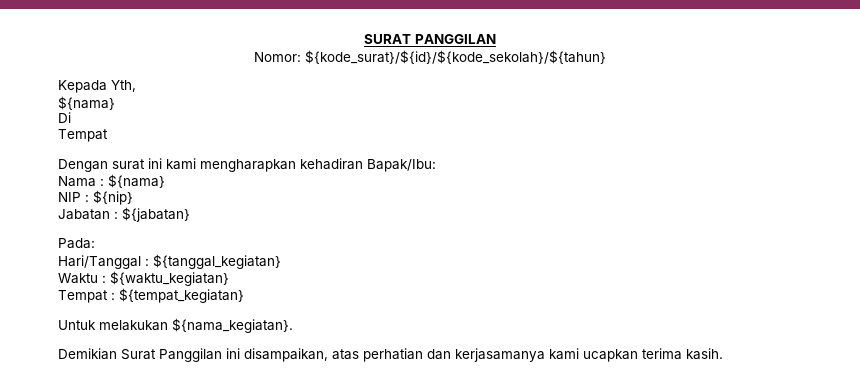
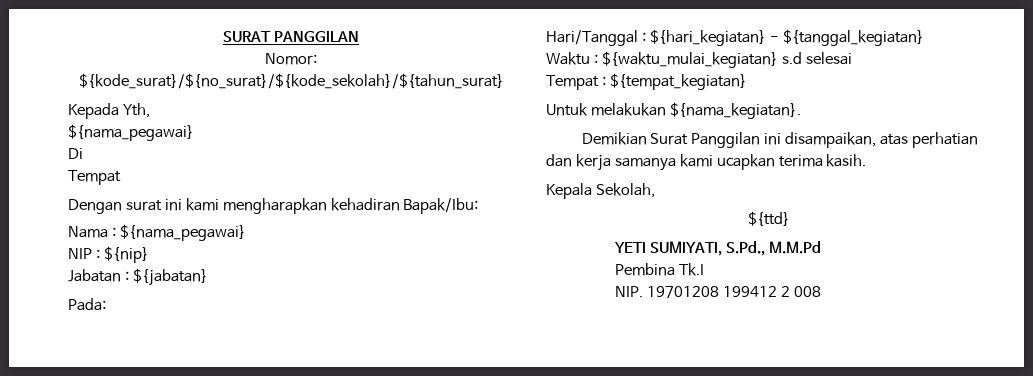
- Nomor: ${kode_surat}/${id}/${kode_sekolah}/${tahun}
+ Nomor: ${kode_surat}/${no_surat}/${kode_sekolah}/${tahun_surat}
  Kepada Yth,
- ${nama}
+ ${nama_pegawai}
- Nama : ${nama}
+ Nama : ${nama_pegawai}
- Hari/Tanggal : ${tanggal_kegiatan}
+ Hari/Tanggal : ${hari_kegiatan} - ${tanggal_kegiatan}
- Waktu : ${waktu_kegiatan}
+ Waktu : ${waktu_mulai_kegiatan} s.d selesai
- Demikian Surat Panggilan ini disampaikan, atas perhatian dan kerjasamanya kami ucapkan terima kasih.
+ Demikian Surat Panggilan ini disampaikan, atas perhatian dan kerja samanya kami ucapkan terima kasih.
+ Kepala Sekolah,
+ ${ttd}
+ YETI SUMIYATI, S.Pd., M.M.Pd
+ Pembina Tk.I
+ NIP. 19701208 199412 2 008

